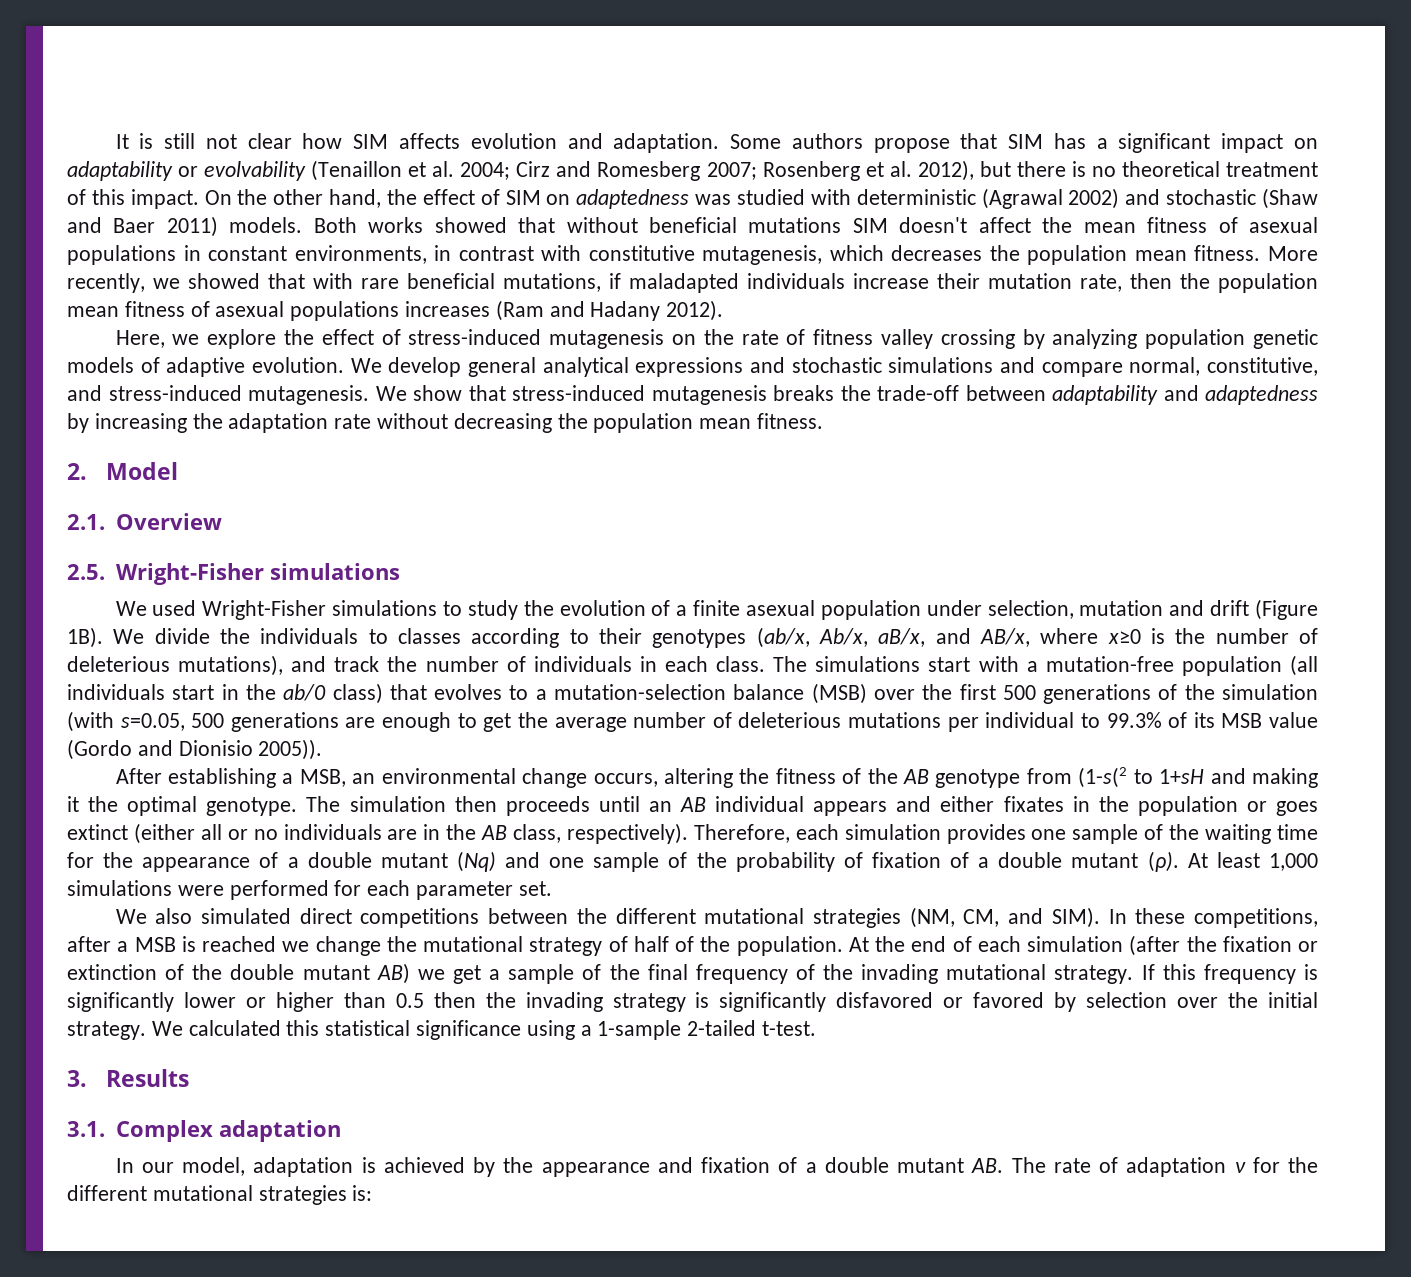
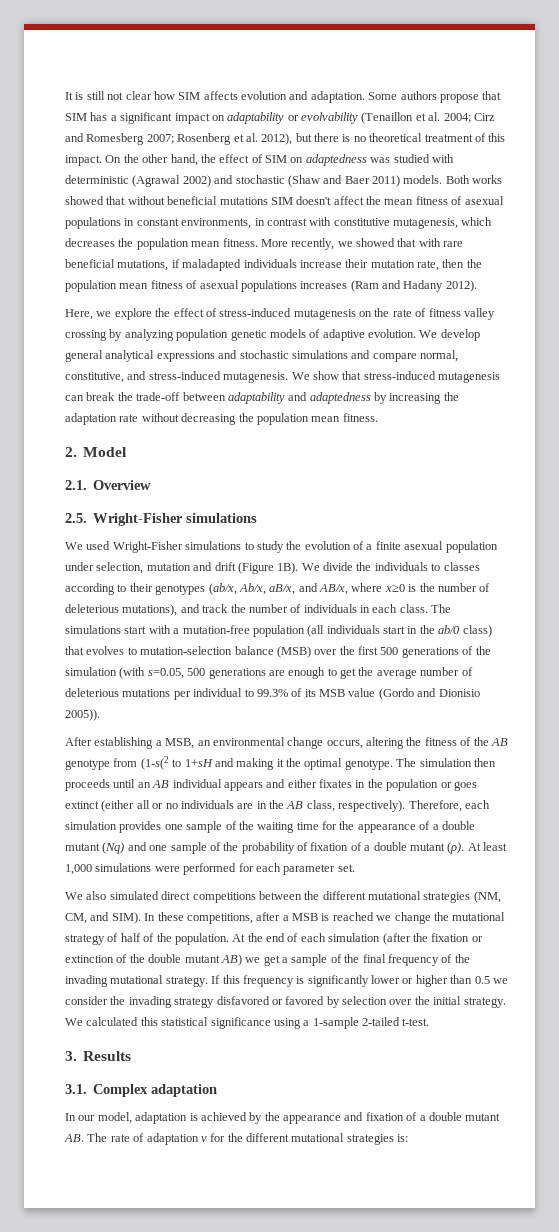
- We show that stress-induced mutagenesis breaks the trade-off between adaptability and adaptedness by increasing the adaptation rate without decreasing the population mean fitness.
+ We show that stress-induced mutagenesis can break the trade-off between adaptability and adaptedness by increasing the adaptation rate without decreasing the population mean fitness.
- The simulations start with a mutation-free population (all individuals start in the ab/0 class) that evolves to a mutation-selection balance (MSB) over the first 500 generations of the simulation (with s=0.05, 500 generations are enough to get the average number of deleterious mutations per individual to 99.3% of its MSB value (Gordo and Dionisio 2005)).
+ The simulations start with a mutation-free population (all individuals start in the ab/0 class) that evolves to mutation-selection balance (MSB) over the first 500 generations of the simulation (with s=0.05, 500 generations are enough to get the average number of deleterious mutations per individual to 99.3% of its MSB value (Gordo and Dionisio 2005)).
- If this frequency is significantly lower or higher than 0.5 then the invading strategy is significantly disfavored or favored by selection over the initial strategy.
+ If this frequency is significantly lower or higher than 0.5 we consider the invading strategy disfavored or favored by selection over the initial strategy.

